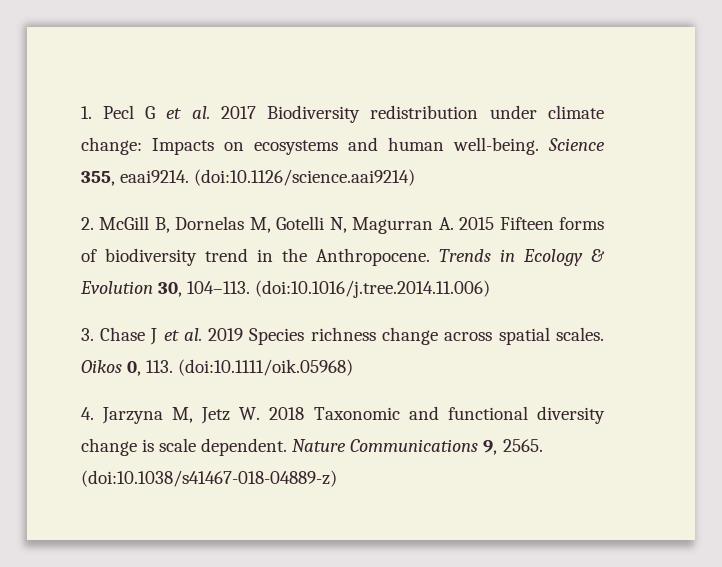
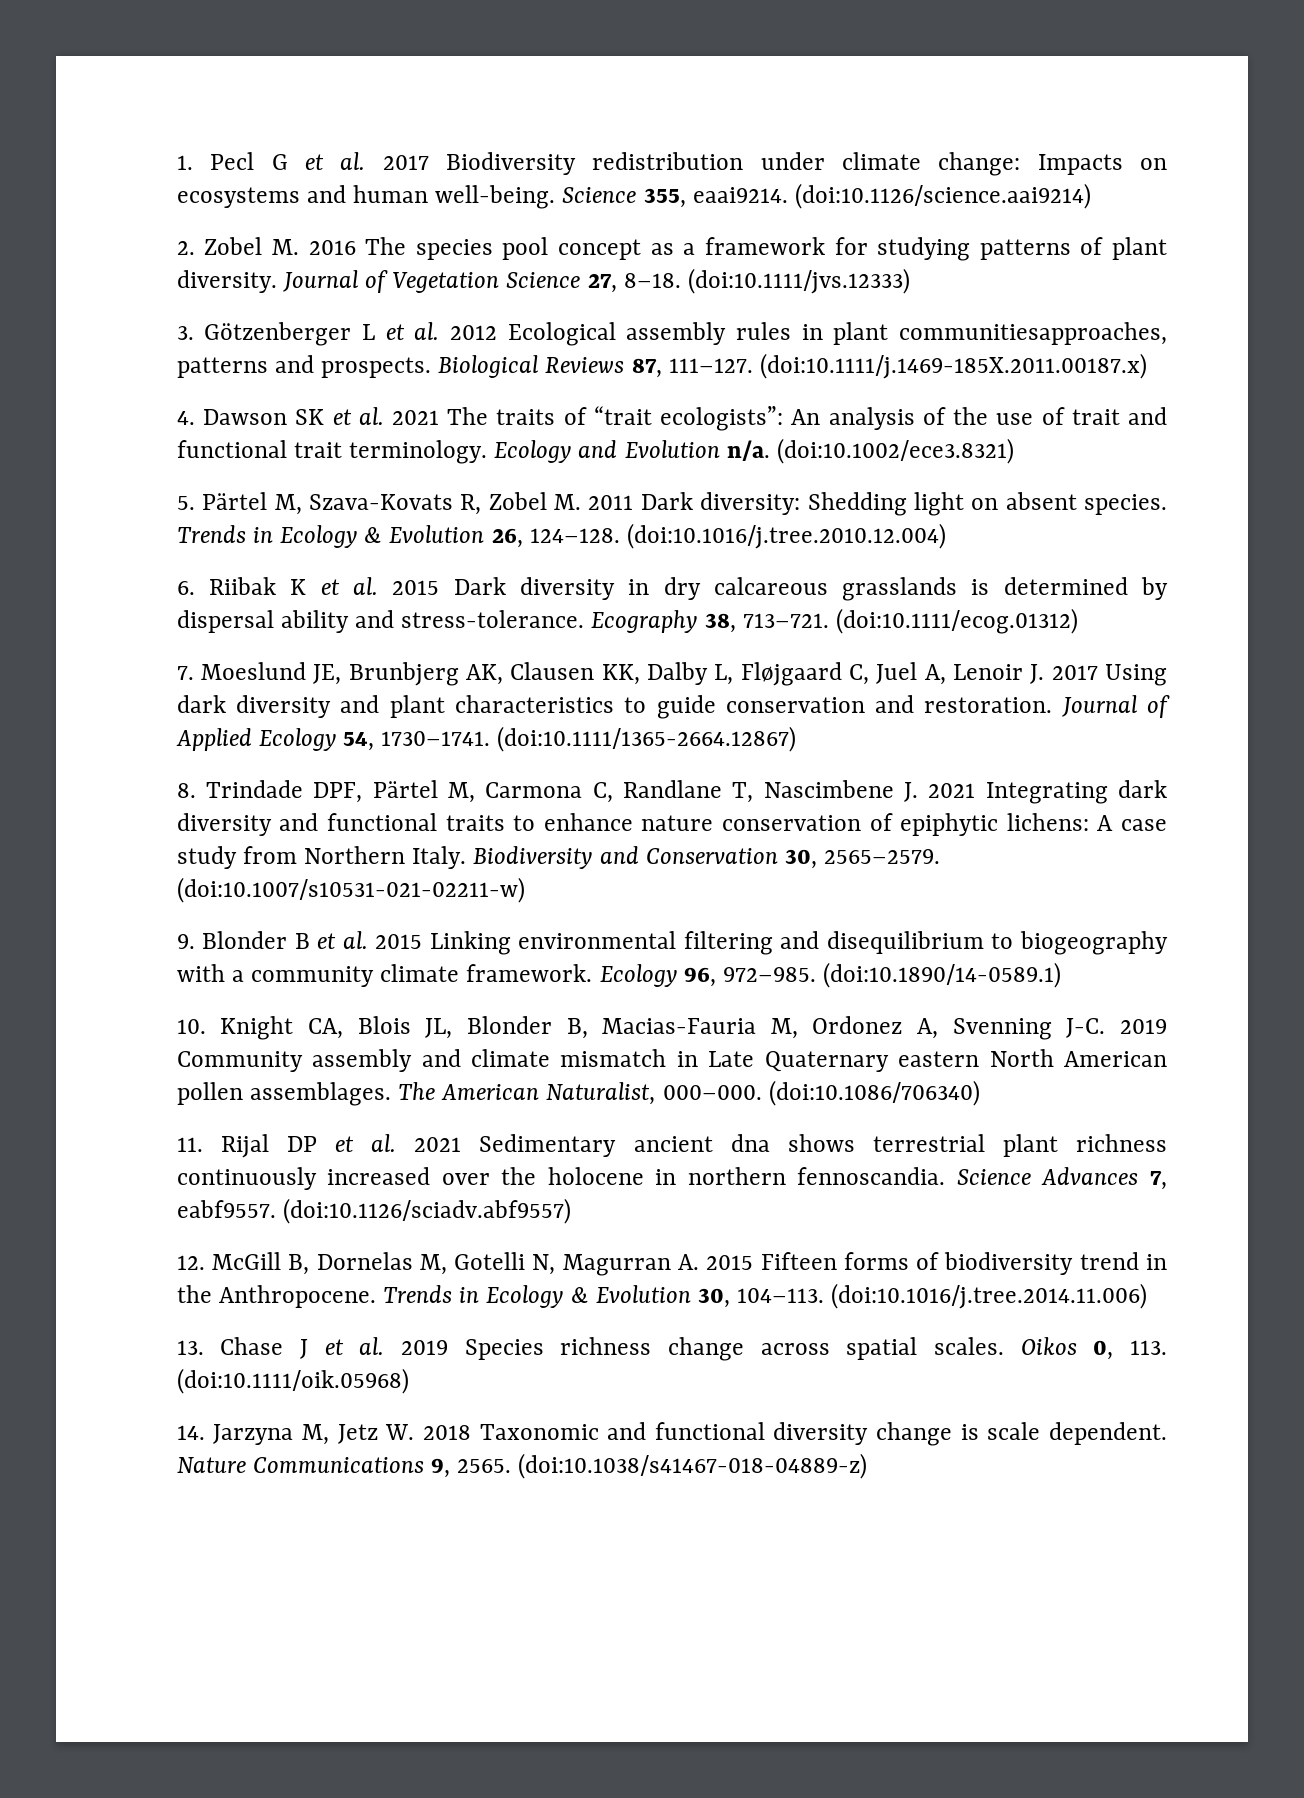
- 2. McGill B, Dornelas M, Gotelli N, Magurran A. 2015 Fifteen forms of biodiversity trend in the Anthropocene.
+ 2. Zobel M. 2016 The species pool concept as a framework for studying patterns of plant diversity. Journal of Vegetation Science 27, 8–18. (doi:10.1111/jvs.12333)
+ 3. Götzenberger L et al. 2012 Ecological assembly rules in plant communitiesapproaches, patterns and prospects. Biological Reviews 87, 111–127. (doi:10.1111/j.1469-185X.2011.00187.x)
+ 4. Dawson SK et al. 2021 The traits of “trait ecologists”: An analysis of the use of trait and functional trait terminology. Ecology and Evolution n/a. (doi:10.1002/ece3.8321)
+ 5. Pärtel M, Szava-Kovats R, Zobel M. 2011 Dark diversity: Shedding light on absent species. Trends in Ecology & Evolution 26, 124–128. (doi:10.1016/j.tree.2010.12.004)
+ 6. Riibak K et al. 2015 Dark diversity in dry calcareous grasslands is determined by dispersal ability and stress-tolerance. Ecography 38, 713–721. (doi:10.1111/ecog.01312)
+ 7. Moeslund JE, Brunbjerg AK, Clausen KK, Dalby L, Fløjgaard C, Juel A, Lenoir J. 2017 Using dark diversity and plant characteristics to guide conservation and restoration. Journal of Applied Ecology 54, 1730–1741. (doi:10.1111/1365-2664.12867)
+ 8. Trindade DPF, Pärtel M, Carmona C, Randlane T, Nascimbene J. 2021 Integrating dark diversity and functional traits to enhance nature conservation of epiphytic lichens: A case study from Northern Italy. Biodiversity and Conservation 30, 2565–2579. (doi:10.1007/s10531-021-02211-w)
+ 9. Blonder B et al. 2015 Linking environmental filtering and disequilibrium to biogeography with a community climate framework. Ecology 96, 972–985. (doi:10.1890/14-0589.1)
+ 10. Knight CA, Blois JL, Blonder B, Macias-Fauria M, Ordonez A, Svenning J-C. 2019 Community assembly and climate mismatch in Late Quaternary eastern North American pollen assemblages. The American Naturalist, 000–000. (doi:10.1086/706340)
+ 11. Rijal DP et al. 2021 Sedimentary ancient dna shows terrestrial plant richness continuously increased over the holocene in northern fennoscandia. Science Advances 7, eabf9557. (doi:10.1126/sciadv.abf9557)
+ 12. McGill B, Dornelas M, Gotelli N, Magurran A. 2015 Fifteen forms of biodiversity trend in the Anthropocene.
- 3. Chase J et al. 2019 Species richness change across spatial scales.
+ 13. Chase J et al. 2019 Species richness change across spatial scales.
- 4. Jarzyna M, Jetz W. 2018 Taxonomic and functional diversity change is scale dependent.
+ 14. Jarzyna M, Jetz W. 2018 Taxonomic and functional diversity change is scale dependent.

